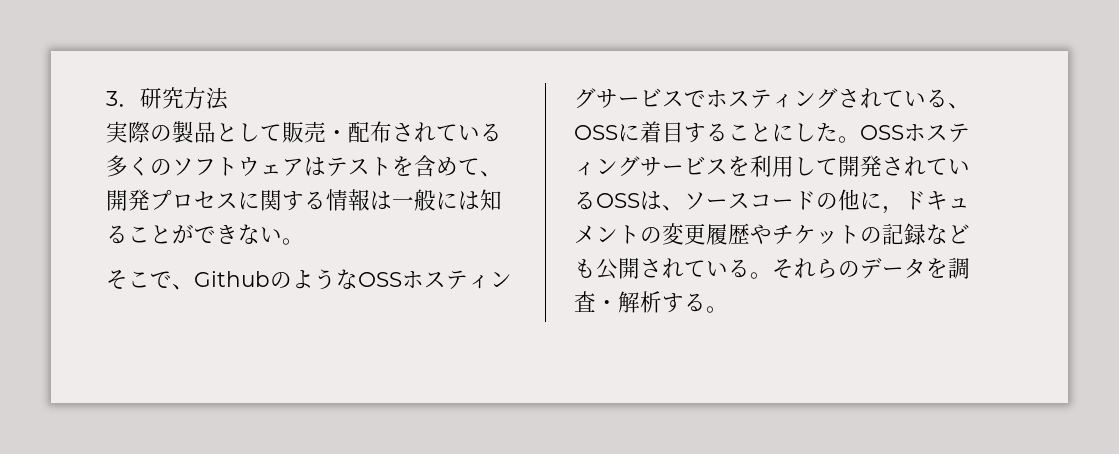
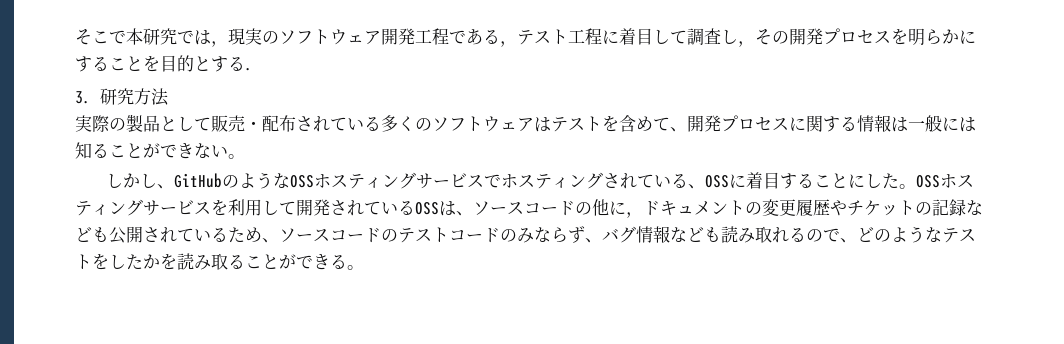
+ そこで本研究では，現実のソフトウェア開発工程である，テスト工程に着目して調査し，その開発プロセスを明らかにすることを目的とする．
- そこで、GithubのようなOSSホスティングサービスでホスティングされている、OSSに着目することにした。
+ しかし、GitHubのようなOSSホスティングサービスでホスティングされている、OSSに着目することにした。
- OSSホスティングサービスを利用して開発されているOSSは、ソースコードの他に，ドキュメントの変更履歴やチケットの記録なども公開されている。それらのデータを調査・解析する。
+ OSSホスティングサービスを利用して開発されているOSSは、ソースコードの他に，ドキュメントの変更履歴やチケットの記録なども公開されているため、ソースコードのテストコードのみならず、バグ情報なども読み取れるので、どのようなテストをしたかを読み取ることができる。

